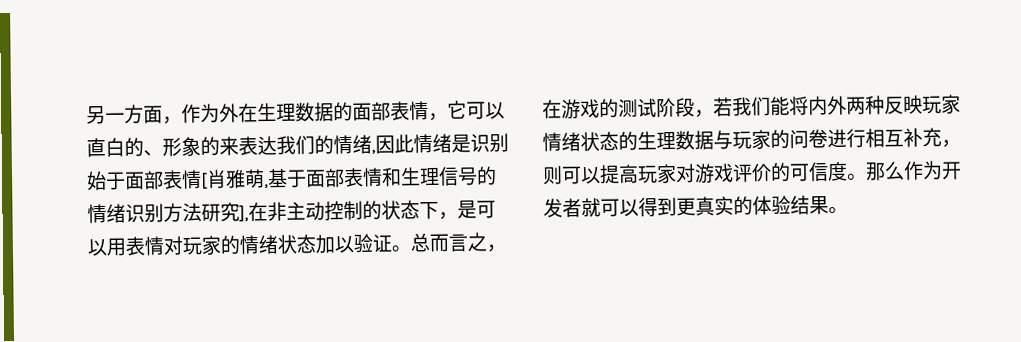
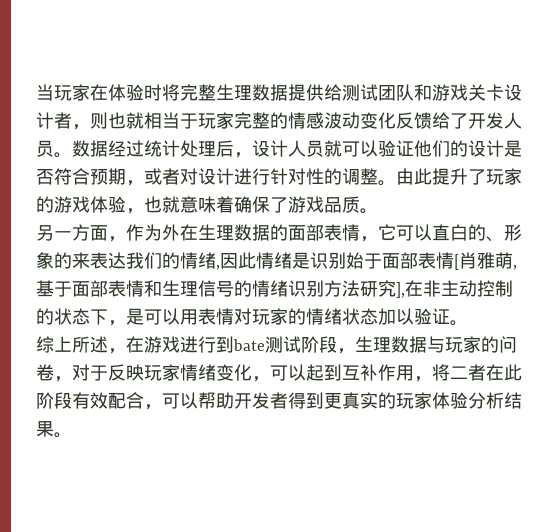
+ 当玩家在体验时将完整生理数据提供给测试团队和游戏关卡设计者，则也就相当于玩家完整的情感波动变化反馈给了开发人员。数据经过统计处理后，设计人员就可以验证他们的设计是否符合预期，或者对设计进行针对性的调整。由此提升了玩家的游戏体验，也就意味着确保了游戏品质。
- 另一方面，作为外在生理数据的面部表情，它可以直白的、形象的来表达我们的情绪,因此情绪是识别始于面部表情[肖雅萌,基于面部表情和生理信号的情绪识别方法研究],在非主动控制的状态下，是可以用表情对玩家的情绪状态加以验证。总而言之，在游戏的测试阶段，若我们能将内外两种反映玩家情绪状态的生理数据与玩家的问卷进行相互补充，则可以提高玩家对游戏评价的可信度。那么作为开发者就可以得到更真实的体验结果。
+ 另一方面，作为外在生理数据的面部表情，它可以直白的、形象的来表达我们的情绪,因此情绪是识别始于面部表情[肖雅萌,基于面部表情和生理信号的情绪识别方法研究],在非主动控制的状态下，是可以用表情对玩家的情绪状态加以验证。
+ 综上所述，在游戏进行到bate测试阶段，生理数据与玩家的问卷，对于反映玩家情绪变化，可以起到互补作用，将二者在此阶段有效配合，可以帮助开发者得到更真实的玩家体验分析结果。

